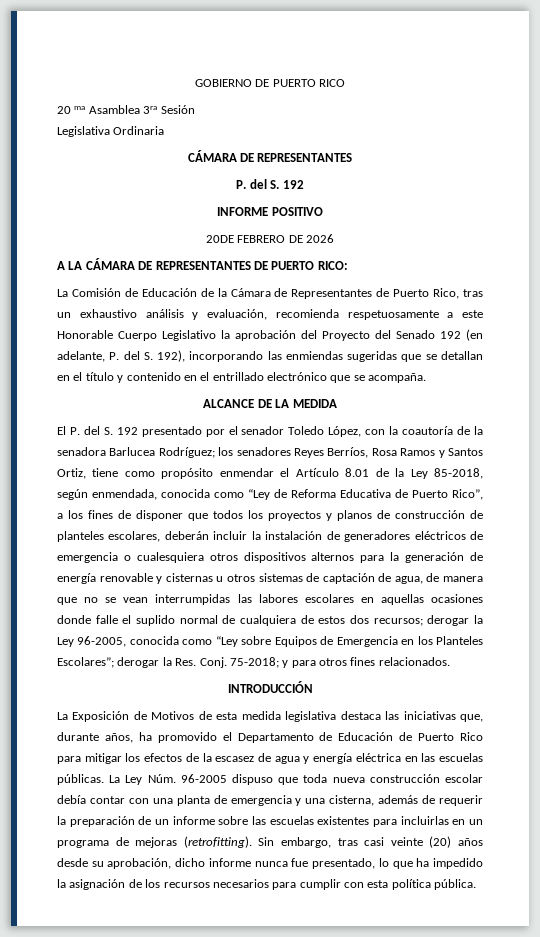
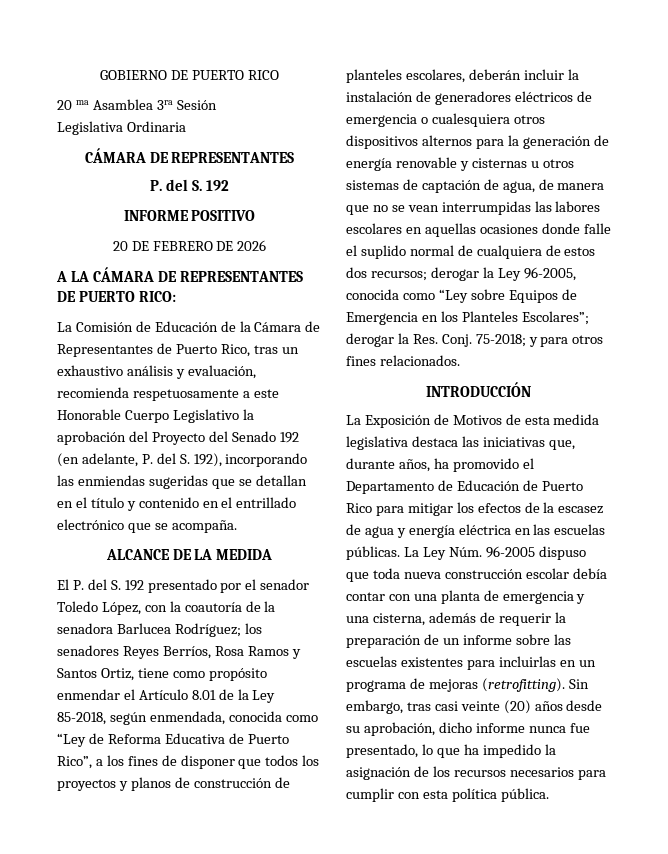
- 20DE FEBRERO DE 2026
+ 20 DE FEBRERO DE 2026

